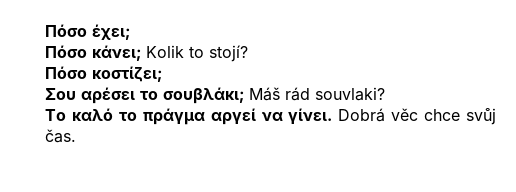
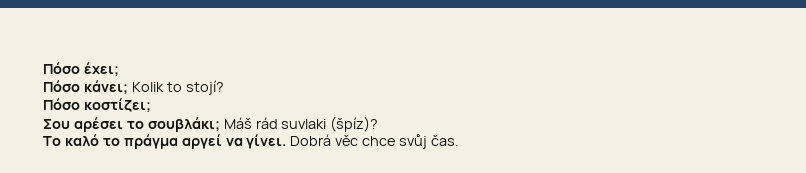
- Σου αρέσει το σουβλάκι; Μáš rád souvlaki?
+ Σου αρέσει το σουβλάκι; Μáš rád suvlaki (špíz)?

